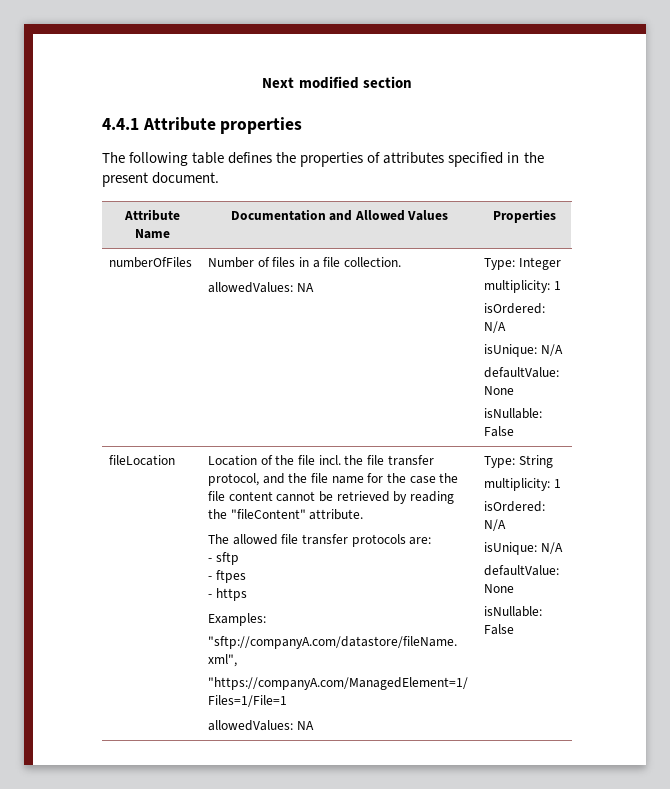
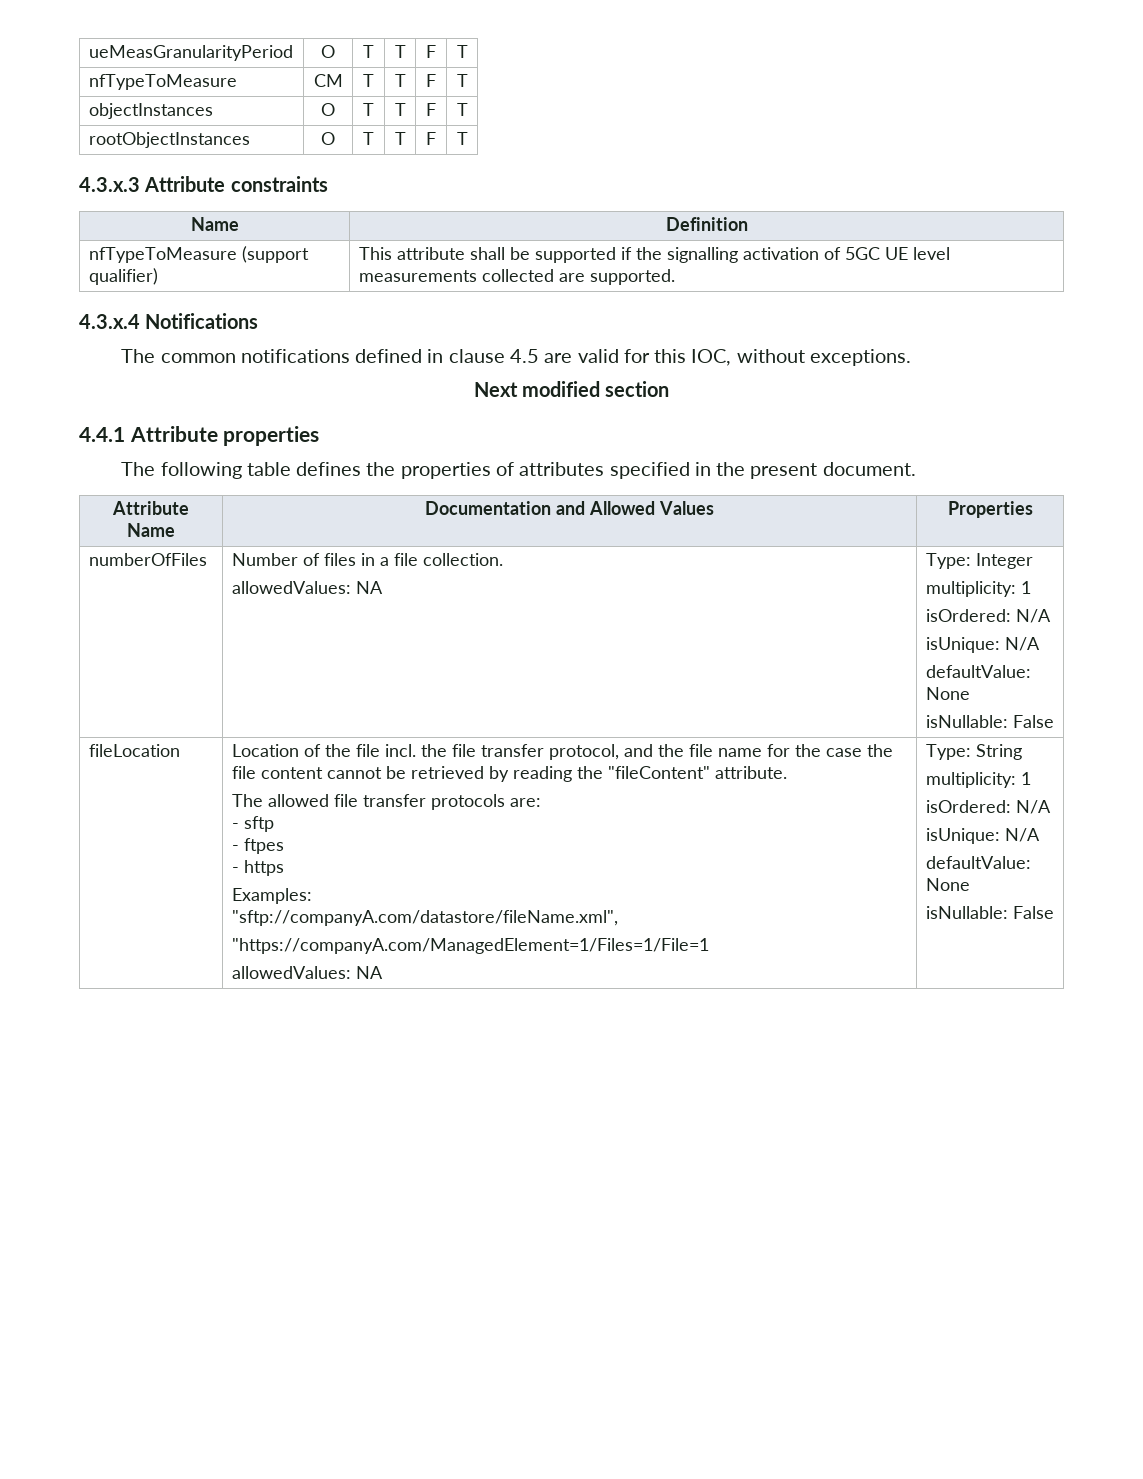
+ ueMeasGranularityPeriod | O | T | T | F | T
+ nfTypeToMeasure | CM | T | T | F | T
+ objectInstances | O | T | T | F | T
+ rootObjectInstances | O | T | T | F | T
+ 4.3.x.3 Attribute constraints
+ Name | Definition
+ nfTypeToMeasure (support qualifier) | This attribute shall be supported if the signalling activation of 5GC UE level measurements collected are supported.
+ 4.3.x.4 Notifications
+ The common notifications defined in clause 4.5 are valid for this IOC, without exceptions.

